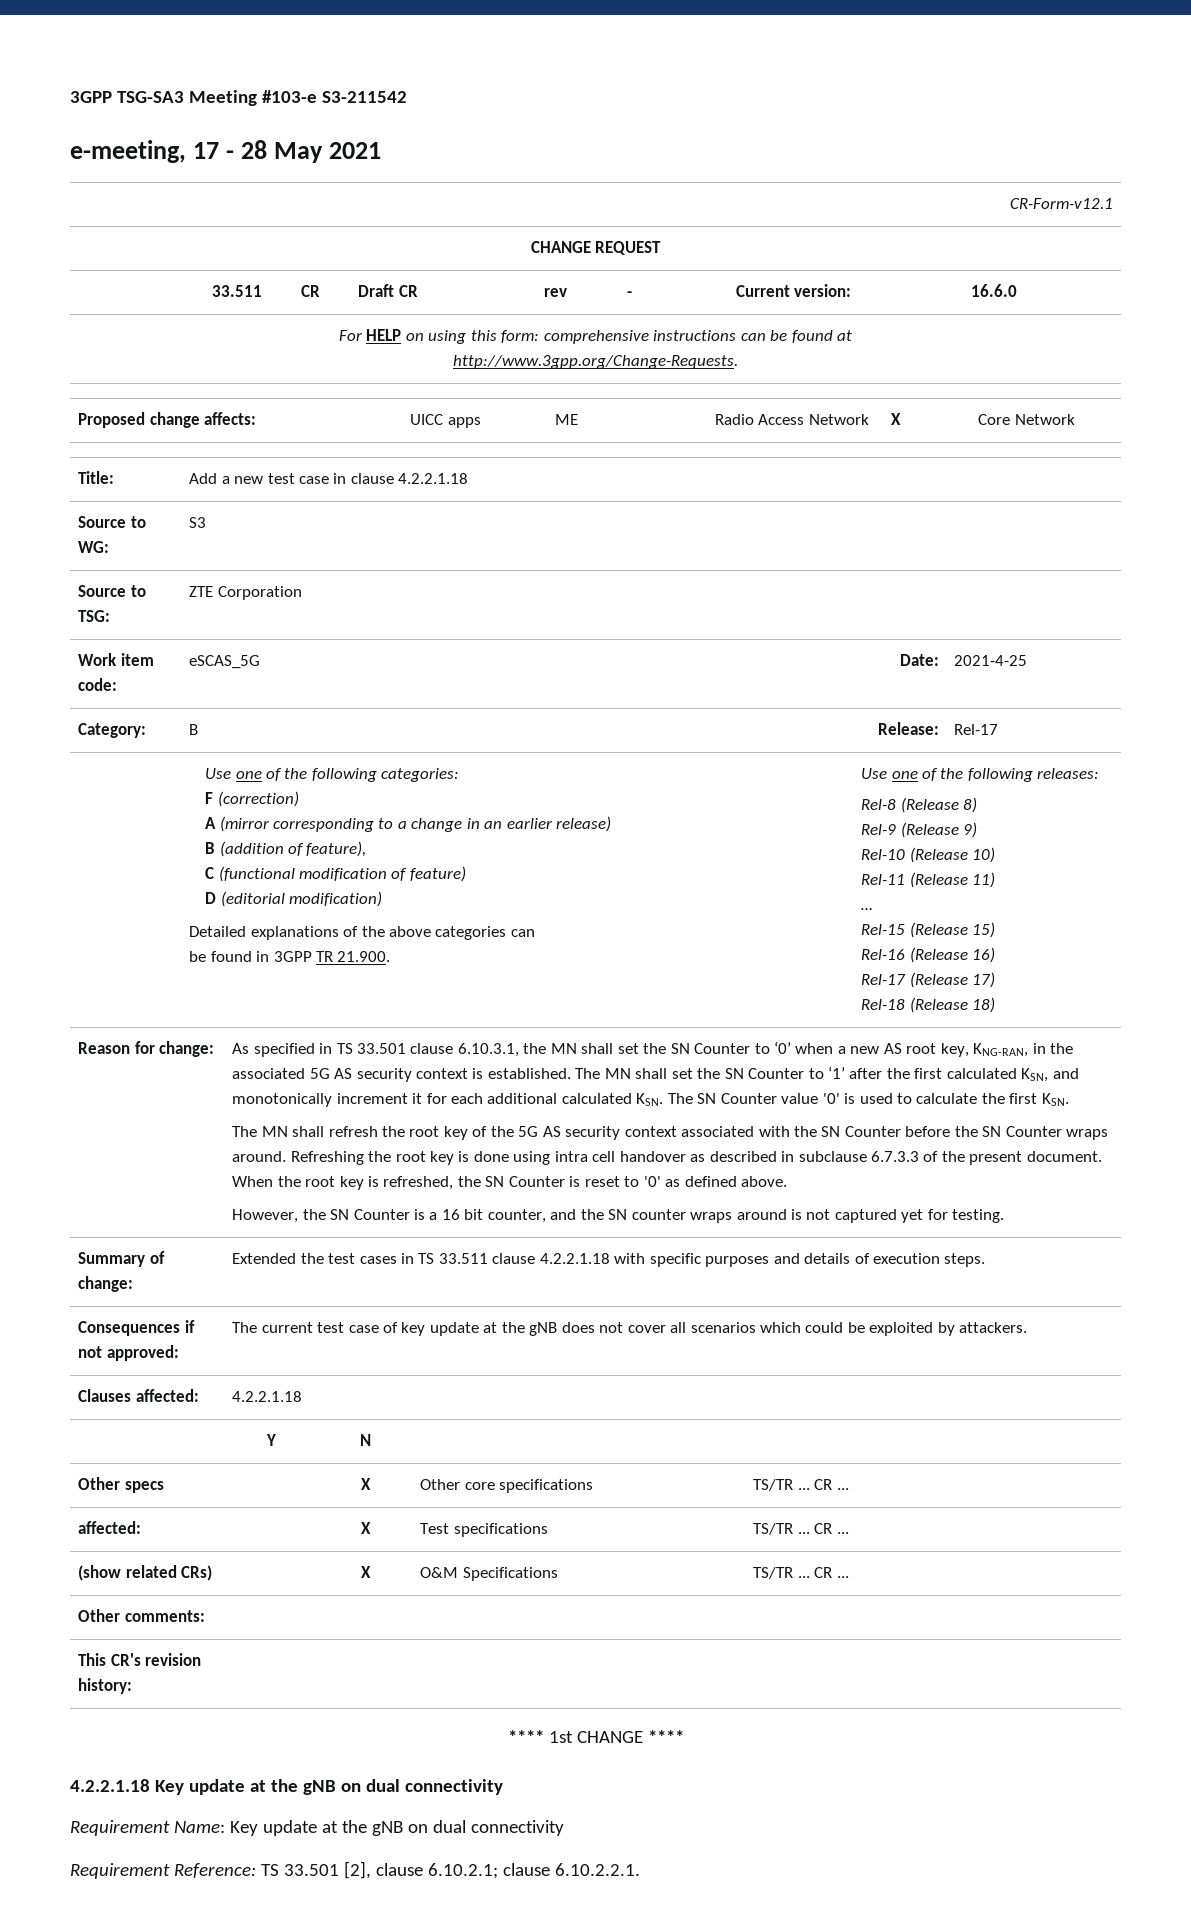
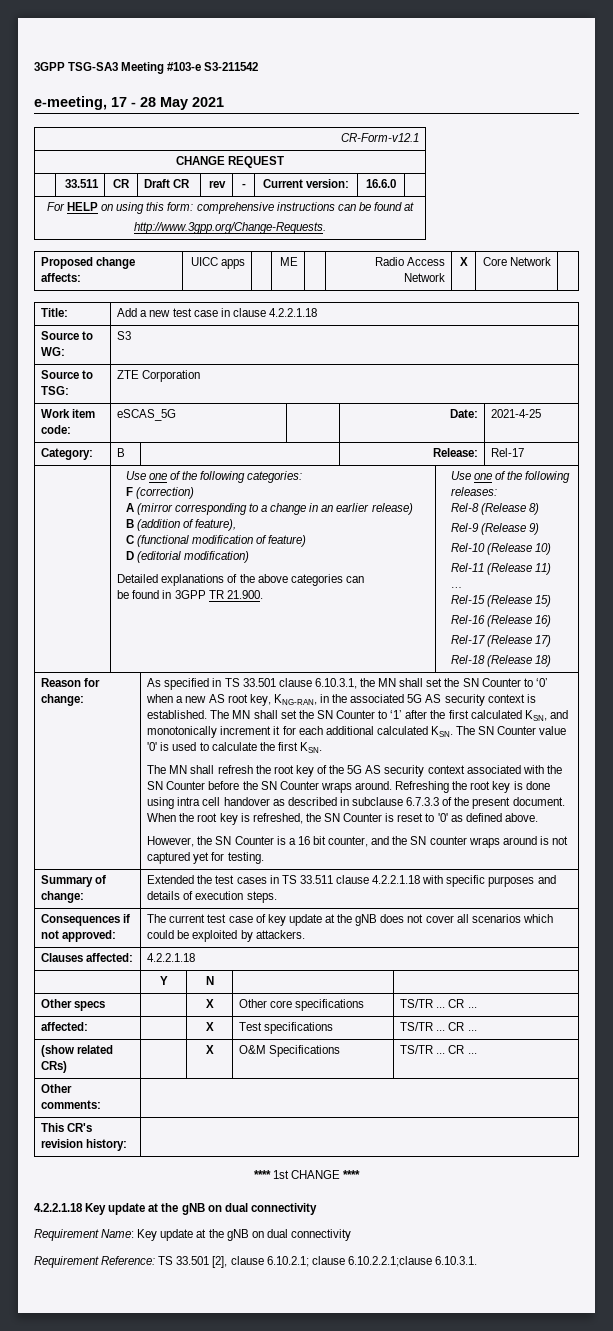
- Requirement Reference: TS 33.501 [2], clause 6.10.2.1; clause 6.10.2.2.1.
+ Requirement Reference: TS 33.501 [2], clause 6.10.2.1; clause 6.10.2.2.1;clause 6.10.3.1.

